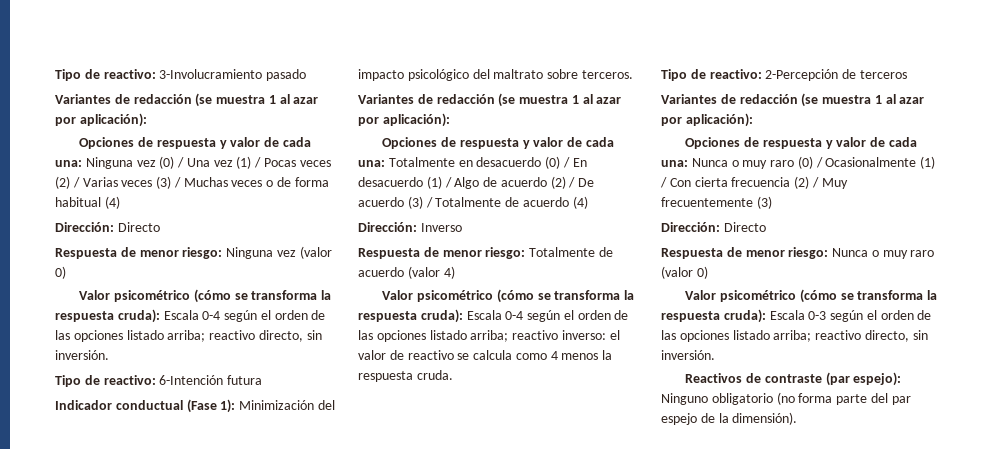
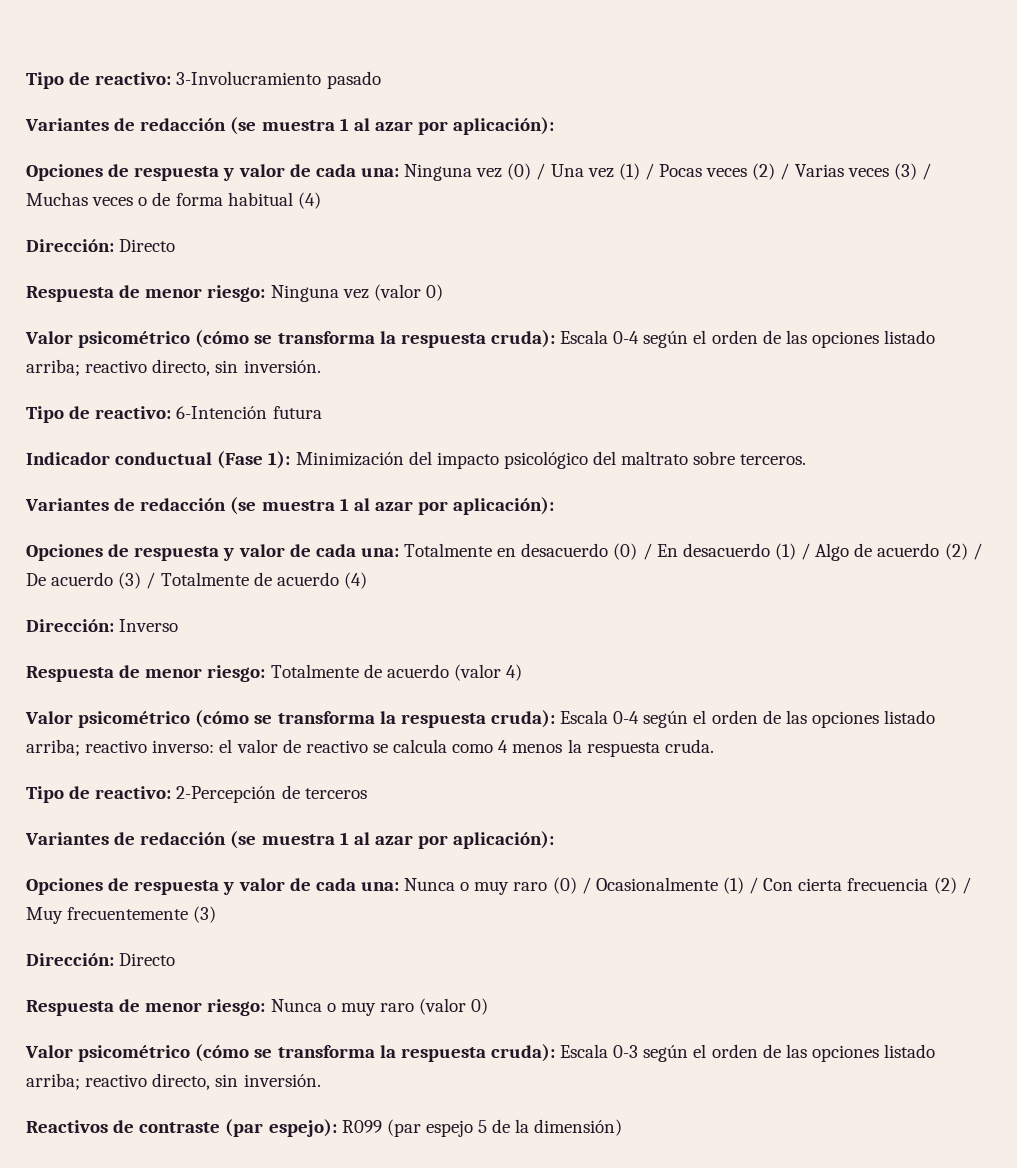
- Reactivos de contraste (par espejo): Ninguno obligatorio (no forma parte del par espejo de la dimensión).
+ Reactivos de contraste (par espejo): R099 (par espejo 5 de la dimensión)

